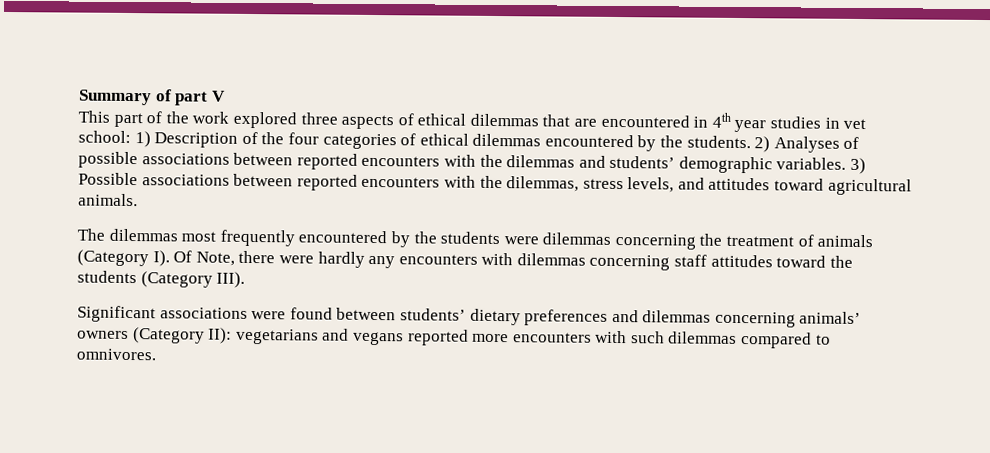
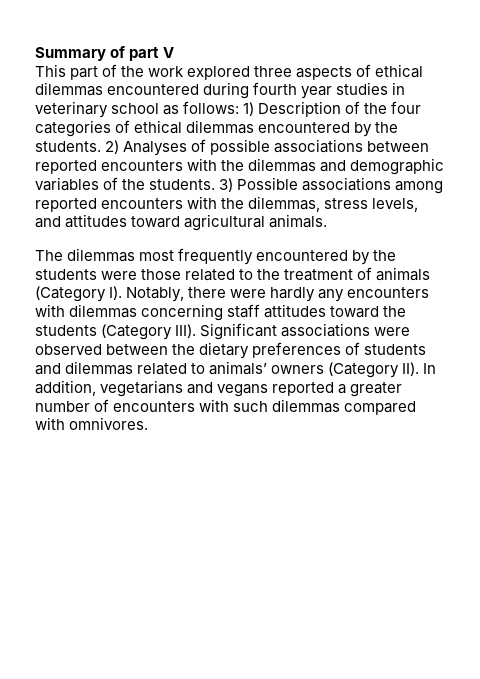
- This part of the work explored three aspects of ethical dilemmas that are encountered in 4th year studies in vet school: 1) Description of the four categories of ethical dilemmas encountered by the students.
+ This part of the work explored three aspects of ethical dilemmas encountered during fourth year studies in veterinary school as follows: 1) Description of the four categories of ethical dilemmas encountered by the students.
- 2) Analyses of possible associations between reported encounters with the dilemmas and students’ demographic variables.
+ 2) Analyses of possible associations between reported encounters with the dilemmas and demographic variables of the students.
- 3) Possible associations between reported encounters with the dilemmas, stress levels, and attitudes toward agricultural animals.
+ 3) Possible associations among reported encounters with the dilemmas, stress levels, and attitudes toward agricultural animals.
- The dilemmas most frequently encountered by the students were dilemmas concerning the treatment of animals (Category I). Of Note, there were hardly any encounters with dilemmas concerning staff attitudes toward the students (Category III).
- Significant associations were found between students’ dietary preferences and dilemmas concerning animals’ owners (Category II): vegetarians and vegans reported more encounters with such dilemmas compared to omnivores.
+ The dilemmas most frequently encountered by the students were those related to the treatment of animals (Category I). Notably, there were hardly any encounters with dilemmas concerning staff attitudes toward the students (Category III). Significant associations were observed between the dietary preferences of students and dilemmas related to animals’ owners (Category II). In addition, vegetarians and vegans reported a greater number of encounters with such dilemmas compared with omnivores.

